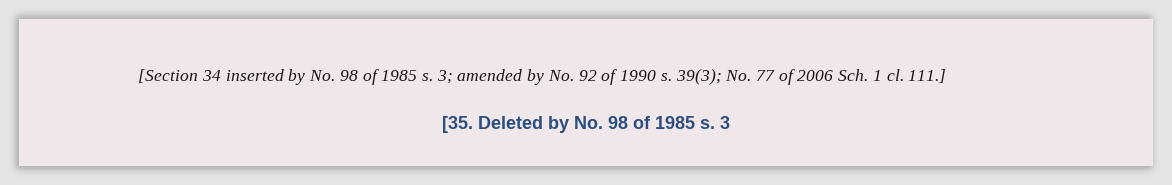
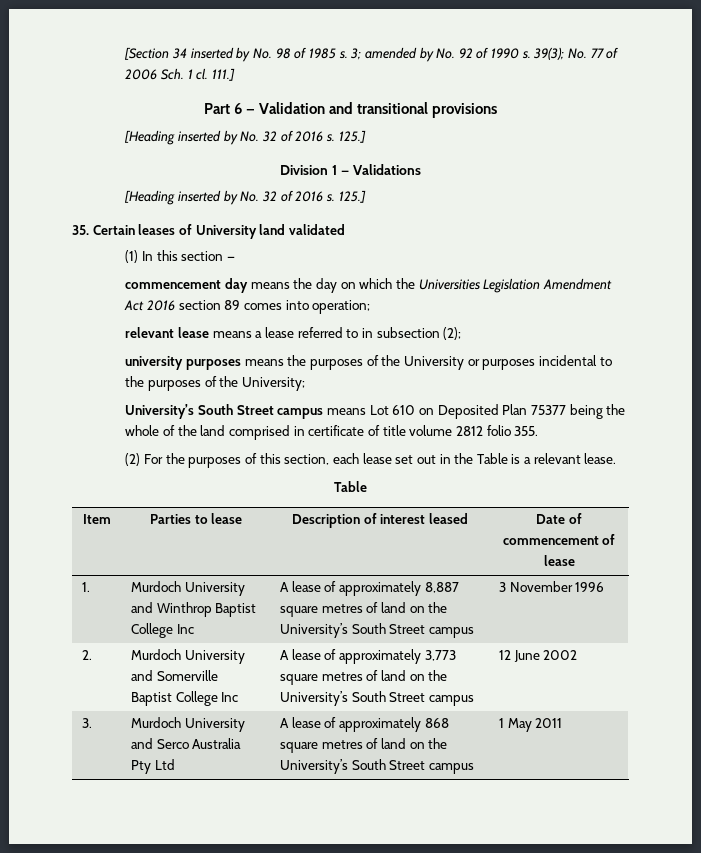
- [35. Deleted by No. 98 of 1985 s. 3
+ Part 6 — Validation and transitional provisions
+ [Heading inserted by No. 32 of 2016 s. 125.]
+ Division 1 — Validations
+ [Heading inserted by No. 32 of 2016 s. 125.]
+ 35. Certain leases of University land validated
+ (1) In this section —
+ commencement day means the day on which the Universities Legislation Amendment Act 2016 section 89 comes into operation;
+ relevant lease means a lease referred to in subsection (2);
+ university purposes means the purposes of the University or purposes incidental to the purposes of the University;
+ University’s South Street campus means Lot 610 on Deposited Plan 75377 being the whole of the land comprised in certificate of title volume 2812 folio 355.
+ (2) For the purposes of this section, each lease set out in the Table is a relevant lease.
+ Table
+ Item | Parties to lease | Description of interest leased | Date of commencement of lease
+ 1. | Murdoch University and Winthrop Baptist College Inc | A lease of approximately 8,887 square metres of land on the University’s South Street campus | 3 November 1996
+ 2. | Murdoch University and Somerville Baptist College Inc | A lease of approximately 3,773 square metres of land on the University’s South Street campus | 12 June 2002
+ 3. | Murdoch University and Serco Australia Pty Ltd | A lease of approximately 868 square metres of land on the University’s South Street campus | 1 May 2011

